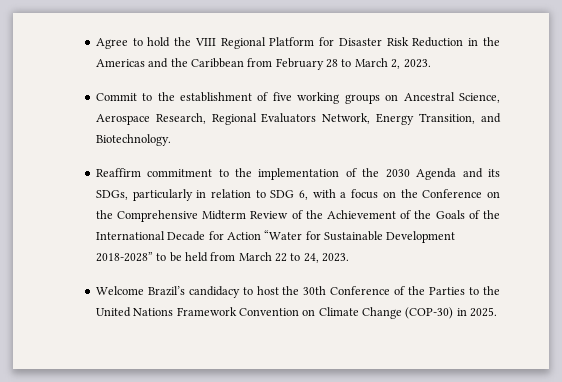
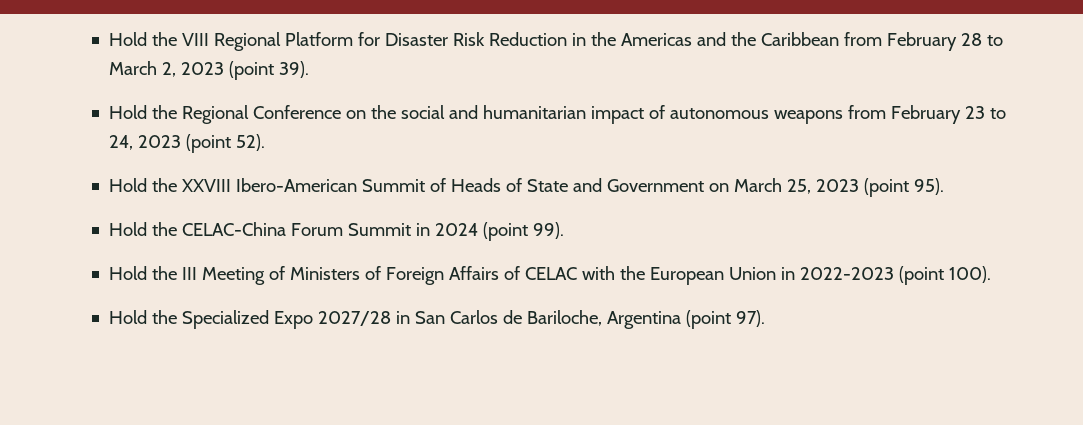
- Agree to hold the VIII Regional Platform for Disaster Risk Reduction in the Americas and the Caribbean from February 28 to March 2, 2023.
- Commit to the establishment of five working groups on Ancestral Science, Aerospace Research, Regional Evaluators Network, Energy Transition, and Biotechnology.
- Reaffirm commitment to the implementation of the 2030 Agenda and its SDGs, particularly in relation to SDG 6, with a focus on the Conference on the Comprehensive Midterm Review of the Achievement of the Goals of the International Decade for Action “Water for Sustainable Development 2018-2028” to be held from March 22 to 24, 2023.
- Welcome Brazil’s candidacy to host the 30th Conference of the Parties to the United Nations Framework Convention on Climate Change (COP-30) in 2025.
+ Hold the VIII Regional Platform for Disaster Risk Reduction in the Americas and the Caribbean from February 28 to March 2, 2023 (point 39).
+ Hold the Regional Conference on the social and humanitarian impact of autonomous weapons from February 23 to 24, 2023 (point 52).
+ Hold the XXVIII Ibero-American Summit of Heads of State and Government on March 25, 2023 (point 95).
+ Hold the CELAC-China Forum Summit in 2024 (point 99).
+ Hold the III Meeting of Ministers of Foreign Affairs of CELAC with the European Union in 2022-2023 (point 100).
+ Hold the Specialized Expo 2027/28 in San Carlos de Bariloche, Argentina (point 97).

